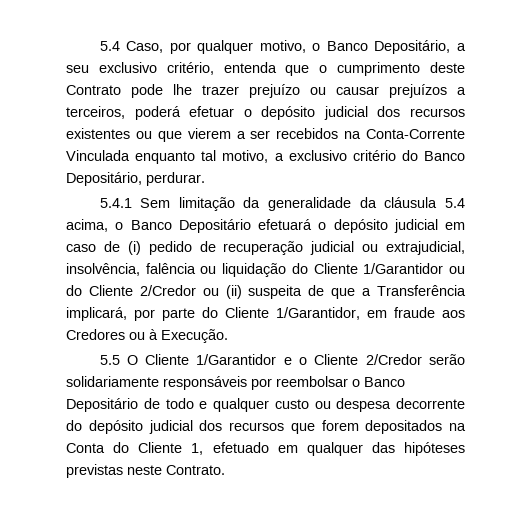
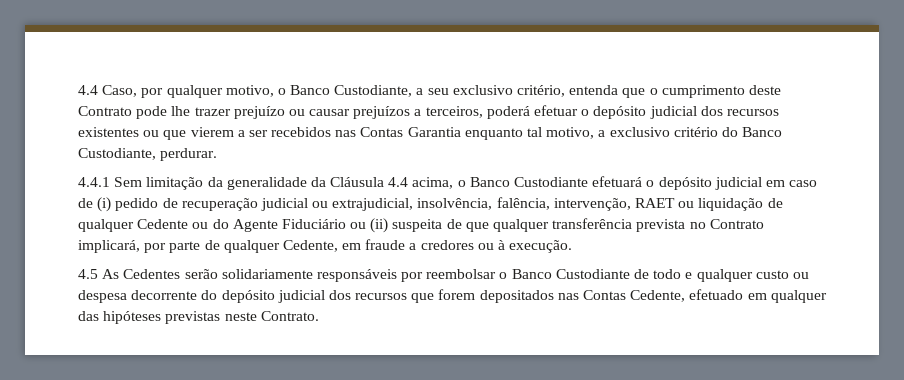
- 5.4 Caso, por qualquer motivo, o Banco Depositário, a seu exclusivo critério, entenda que o cumprimento deste Contrato pode lhe trazer prejuízo ou causar prejuízos a terceiros, poderá efetuar o depósito judicial dos recursos existentes ou que vierem a ser recebidos na Conta-Corrente Vinculada enquanto tal motivo, a exclusivo critério do Banco Depositário, perdurar.
+ 4.4 Caso, por qualquer motivo, o Banco Custodiante, a seu exclusivo critério, entenda que o cumprimento deste Contrato pode lhe trazer prejuízo ou causar prejuízos a terceiros, poderá efetuar o depósito judicial dos recursos existentes ou que vierem a ser recebidos nas Contas Garantia enquanto tal motivo, a exclusivo critério do Banco Custodiante, perdurar.
- 5.4.1 Sem limitação da generalidade da cláusula 5.4 acima, o Banco Depositário efetuará o depósito judicial em caso de (i) pedido de recuperação judicial ou extrajudicial, insolvência, falência ou liquidação do Cliente 1/Garantidor ou do Cliente 2/Credor ou (ii) suspeita de que a Transferência implicará, por parte do Cliente 1/Garantidor, em fraude aos Credores ou à Execução.
- 5.5 O Cliente 1/Garantidor e o Cliente 2/Credor serão solidariamente responsáveis por reembolsar o Banco Depositário de todo e qualquer custo ou despesa decorrente do depósito judicial dos recursos que forem depositados na Conta do Cliente 1, efetuado em qualquer das hipóteses previstas neste Contrato.
+ 4.4.1 Sem limitação da generalidade da Cláusula 4.4 acima, o Banco Custodiante efetuará o depósito judicial em caso de (i) pedido de recuperação judicial ou extrajudicial, insolvência, falência, intervenção, RAET ou liquidação de qualquer Cedente ou do Agente Fiduciário ou (ii) suspeita de que qualquer transferência prevista no Contrato implicará, por parte de qualquer Cedente, em fraude a credores ou à execução.
+ 4.5 As Cedentes serão solidariamente responsáveis por reembolsar o Banco Custodiante de todo e qualquer custo ou despesa decorrente do depósito judicial dos recursos que forem depositados nas Contas Cedente, efetuado em qualquer das hipóteses previstas neste Contrato.

